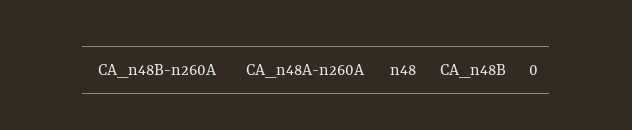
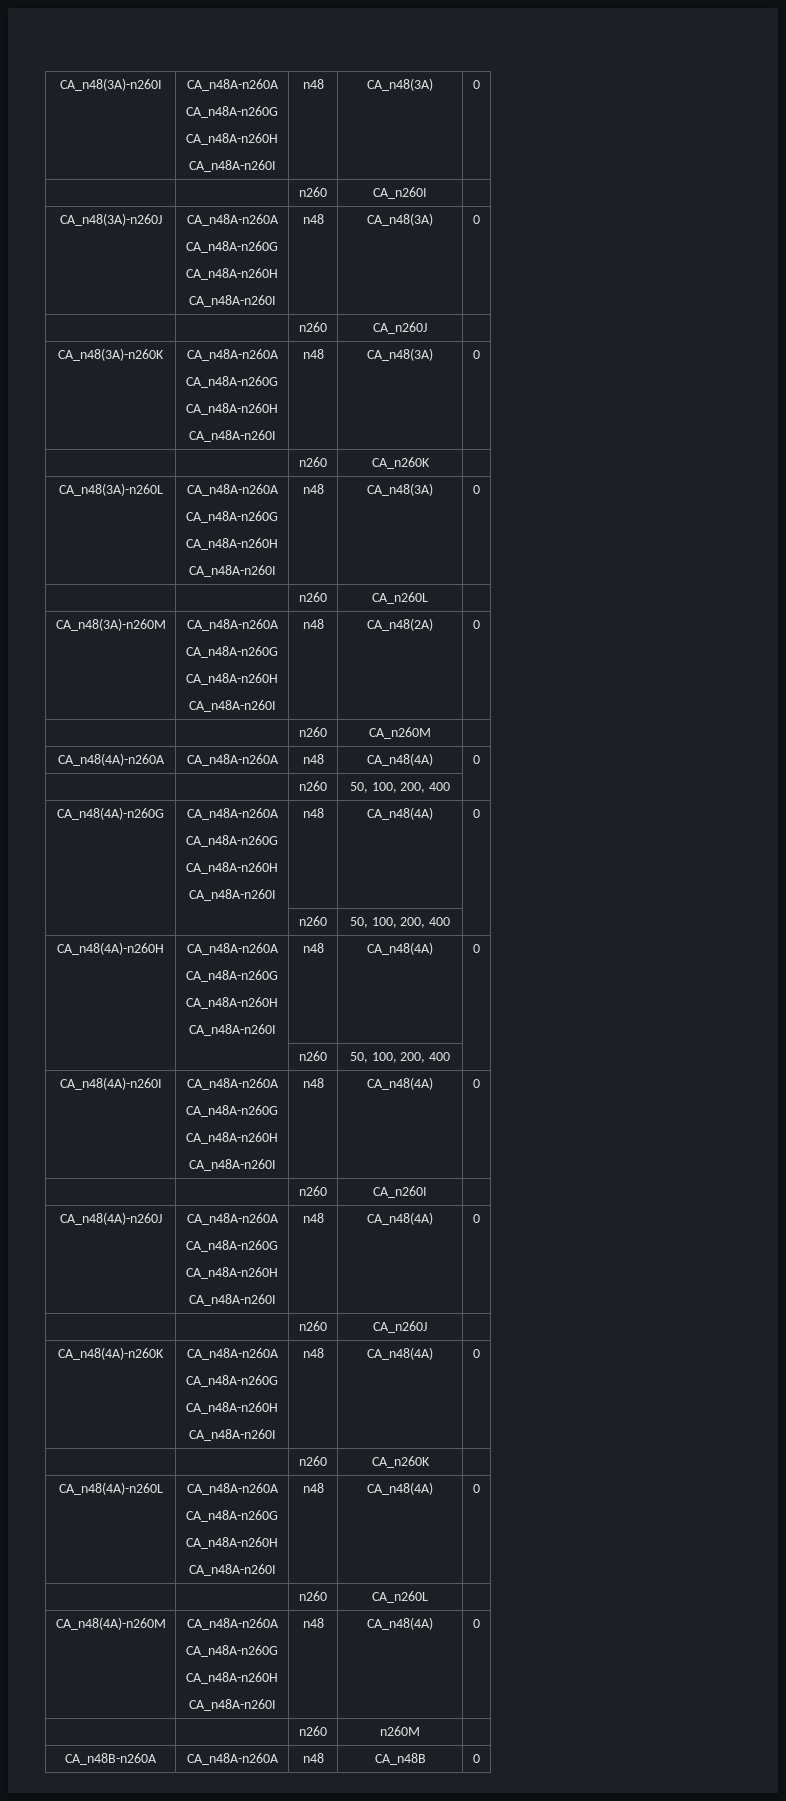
+ CA_n48(3A)-n260I | CA_n48A-n260A
+ CA_n48A-n260G
+ CA_n48A-n260H
+ CA_n48A-n260I | n48 | CA_n48(3A) | 0
+ | | n260 | CA_n260I |
+ CA_n48(3A)-n260J | CA_n48A-n260A
+ CA_n48A-n260G
+ CA_n48A-n260H
+ CA_n48A-n260I | n48 | CA_n48(3A) | 0
+ | | n260 | CA_n260J |
+ CA_n48(3A)-n260K | CA_n48A-n260A
+ CA_n48A-n260G
+ CA_n48A-n260H
+ CA_n48A-n260I | n48 | CA_n48(3A) | 0
+ | | n260 | CA_n260K |
+ CA_n48(3A)-n260L | CA_n48A-n260A
+ CA_n48A-n260G
+ CA_n48A-n260H
+ CA_n48A-n260I | n48 | CA_n48(3A) | 0
+ | | n260 | CA_n260L |
+ CA_n48(3A)-n260M | CA_n48A-n260A
+ CA_n48A-n260G
+ CA_n48A-n260H
+ CA_n48A-n260I | n48 | CA_n48(2A) | 0
+ | | n260 | CA_n260M |
+ CA_n48(4A)-n260A | CA_n48A-n260A | n48 | CA_n48(4A) | 0
+ | | n260 | 50, 100, 200, 400 |
+ CA_n48(4A)-n260G | CA_n48A-n260A
+ CA_n48A-n260G
+ CA_n48A-n260H
+ CA_n48A-n260I | n48 | CA_n48(4A) | 0
+ | | n260 | 50, 100, 200, 400 |
+ CA_n48(4A)-n260H | CA_n48A-n260A
+ CA_n48A-n260G
+ CA_n48A-n260H
+ CA_n48A-n260I | n48 | CA_n48(4A) | 0
+ | | n260 | 50, 100, 200, 400 |
+ CA_n48(4A)-n260I | CA_n48A-n260A
+ CA_n48A-n260G
+ CA_n48A-n260H
+ CA_n48A-n260I | n48 | CA_n48(4A) | 0
+ | | n260 | CA_n260I |
+ CA_n48(4A)-n260J | CA_n48A-n260A
+ CA_n48A-n260G
+ CA_n48A-n260H
+ CA_n48A-n260I | n48 | CA_n48(4A) | 0
+ | | n260 | CA_n260J |
+ CA_n48(4A)-n260K | CA_n48A-n260A
+ CA_n48A-n260G
+ CA_n48A-n260H
+ CA_n48A-n260I | n48 | CA_n48(4A) | 0
+ | | n260 | CA_n260K |
+ CA_n48(4A)-n260L | CA_n48A-n260A
+ CA_n48A-n260G
+ CA_n48A-n260H
+ CA_n48A-n260I | n48 | CA_n48(4A) | 0
+ | | n260 | CA_n260L |
+ CA_n48(4A)-n260M | CA_n48A-n260A
+ CA_n48A-n260G
+ CA_n48A-n260H
+ CA_n48A-n260I | n48 | CA_n48(4A) | 0
+ | | n260 | n260M |

